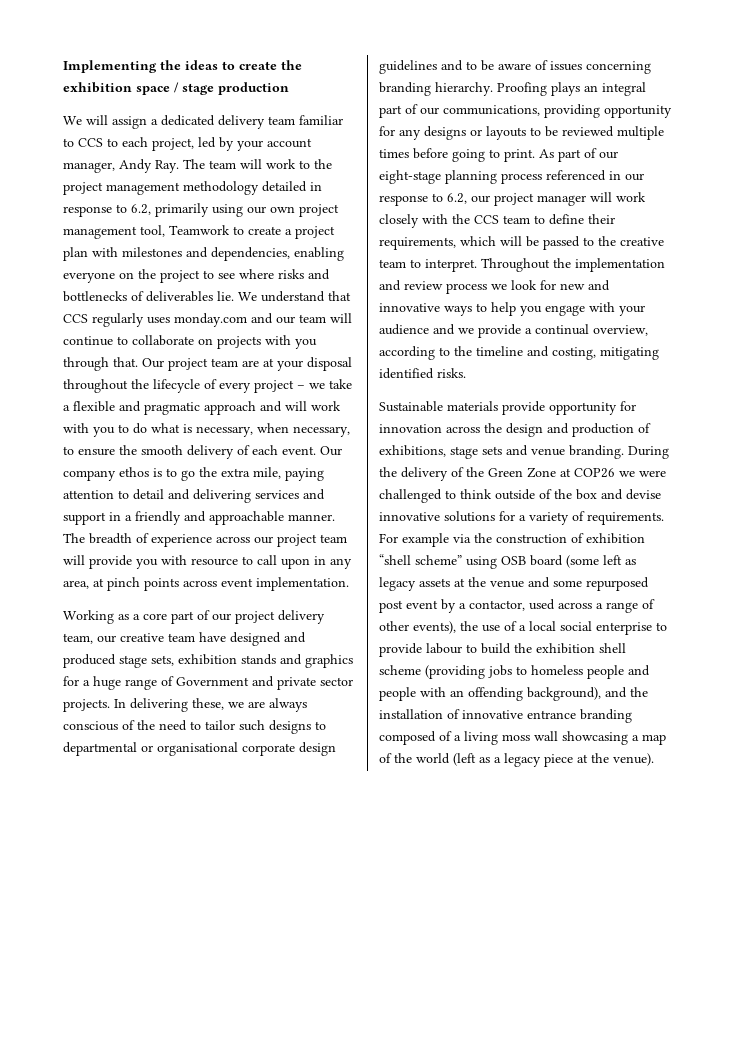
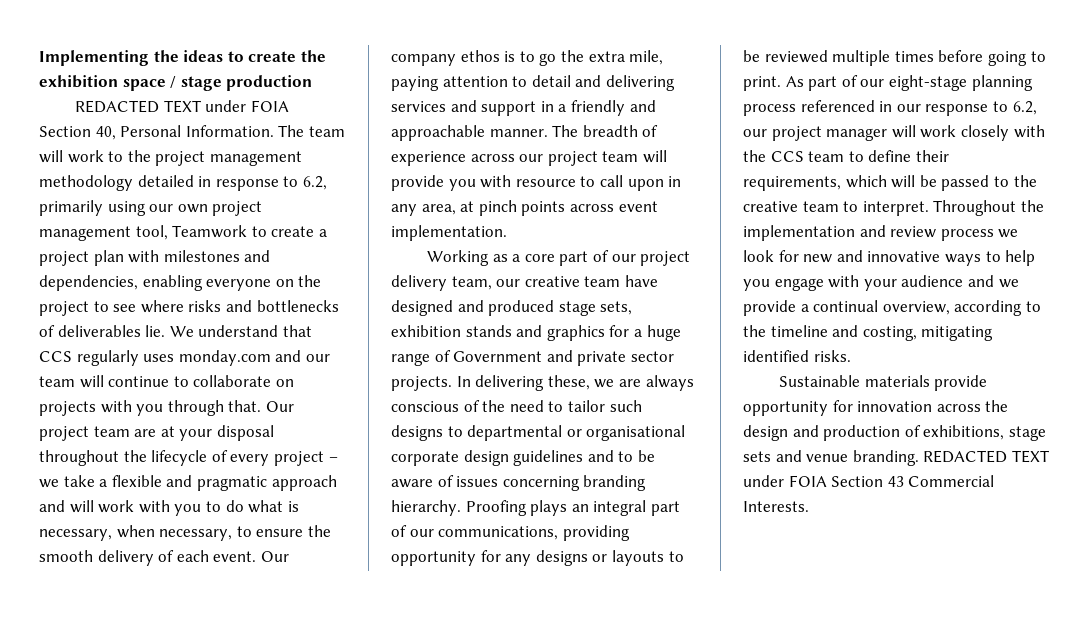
- We will assign a dedicated delivery team familiar to CCS to each project, led by your account manager, Andy Ray. The team will work to the project management methodology detailed in response to 6.2, primarily using our own project management tool, Teamwork to create a project plan with milestones and dependencies, enabling everyone on the project to see where risks and bottlenecks of deliverables lie.
+ REDACTED TEXT under FOIA Section 40, Personal Information. The team will work to the project management methodology detailed in response to 6.2, primarily using our own project management tool, Teamwork to create a project plan with milestones and dependencies, enabling everyone on the project to see where risks and bottlenecks of deliverables lie.
- During the delivery of the Green Zone at COP26 we were challenged to think outside of the box and devise innovative solutions for a variety of requirements. For example via the construction of exhibition “shell scheme” using OSB board (some left as legacy assets at the venue and some repurposed post event by a contactor, used across a range of other events), the use of a local social enterprise to provide labour to build the exhibition shell scheme (providing jobs to homeless people and people with an offending background), and the installation of innovative entrance branding composed of a living moss wall showcasing a map of the world (left as a legacy piece at the venue).
+ REDACTED TEXT under FOIA Section 43 Commercial Interests.

